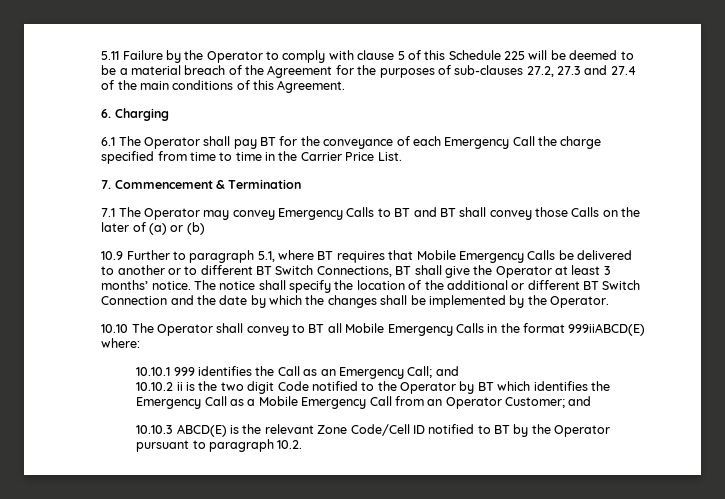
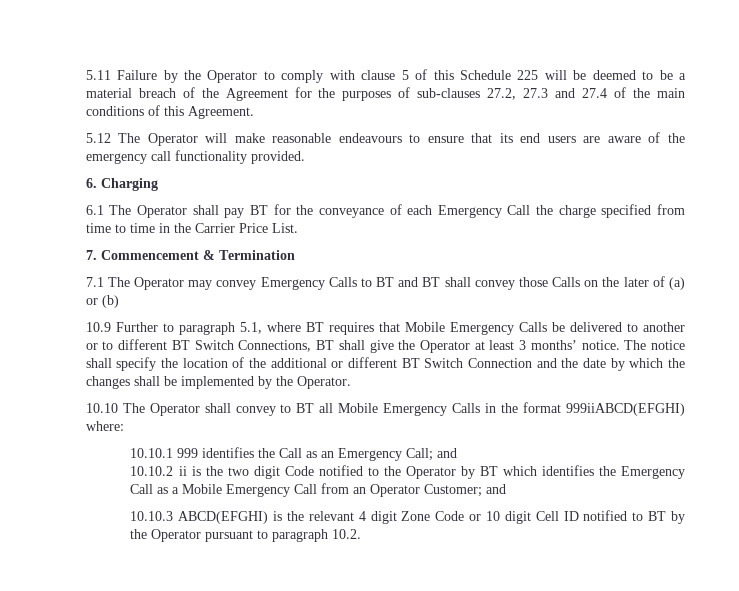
+ 5.12 The Operator will make reasonable endeavours to ensure that its end users are aware of the emergency call functionality provided.
- 10.10 The Operator shall convey to BT all Mobile Emergency Calls in the format 999iiABCD(E) where:
+ 10.10 The Operator shall convey to BT all Mobile Emergency Calls in the format 999iiABCD(EFGHI) where:
- 10.10.3 ABCD(E) is the relevant Zone Code/Cell ID notified to BT by the Operator pursuant to paragraph 10.2.
+ 10.10.3 ABCD(EFGHI) is the relevant 4 digit Zone Code or 10 digit Cell ID notified to BT by the Operator pursuant to paragraph 10.2.

